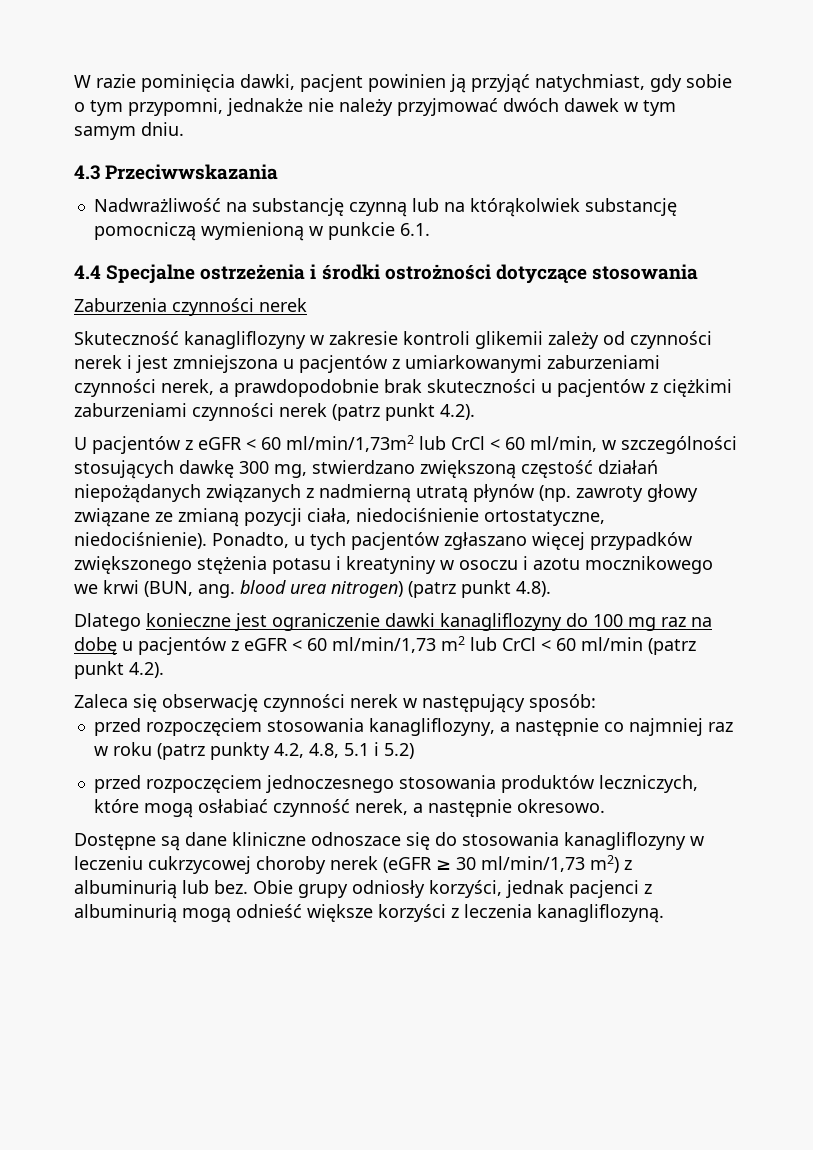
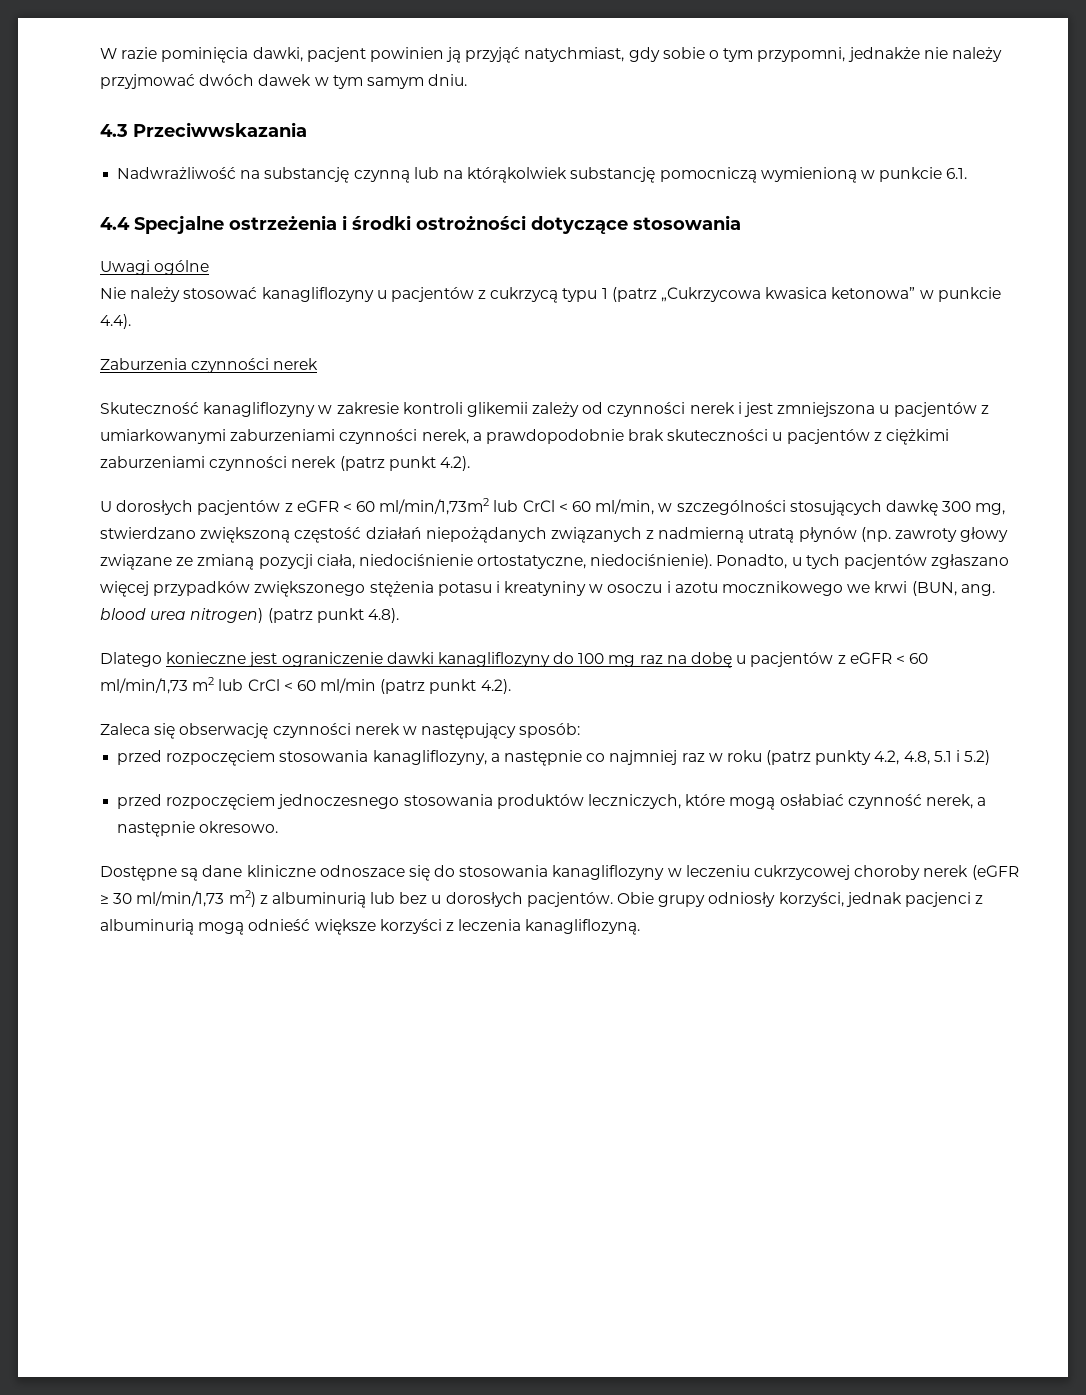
+ Uwagi ogólne
+ Nie należy stosować kanagliflozyny u pacjentów z cukrzycą typu 1 (patrz „Cukrzycowa kwasica ketonowa” w punkcie 4.4).
- U pacjentów z eGFR < 60 ml/min/1,73m2 lub CrCl < 60 ml/min, w szczególności stosujących dawkę 300 mg, stwierdzano zwiększoną częstość działań niepożądanych związanych z nadmierną utratą płynów (np. zawroty głowy związane ze zmianą pozycji ciała, niedociśnienie ortostatyczne, niedociśnienie).
+ U dorosłych pacjentów z eGFR < 60 ml/min/1,73m2 lub CrCl < 60 ml/min, w szczególności stosujących dawkę 300 mg, stwierdzano zwiększoną częstość działań niepożądanych związanych z nadmierną utratą płynów (np. zawroty głowy związane ze zmianą pozycji ciała, niedociśnienie ortostatyczne, niedociśnienie).
- Dostępne są dane kliniczne odnoszace się do stosowania kanagliflozyny w leczeniu cukrzycowej choroby nerek (eGFR ≥ 30 ml/min/1,73 m2) z albuminurią lub bez.
+ Dostępne są dane kliniczne odnoszace się do stosowania kanagliflozyny w leczeniu cukrzycowej choroby nerek (eGFR ≥ 30 ml/min/1,73 m2) z albuminurią lub bez u dorosłych pacjentów.

